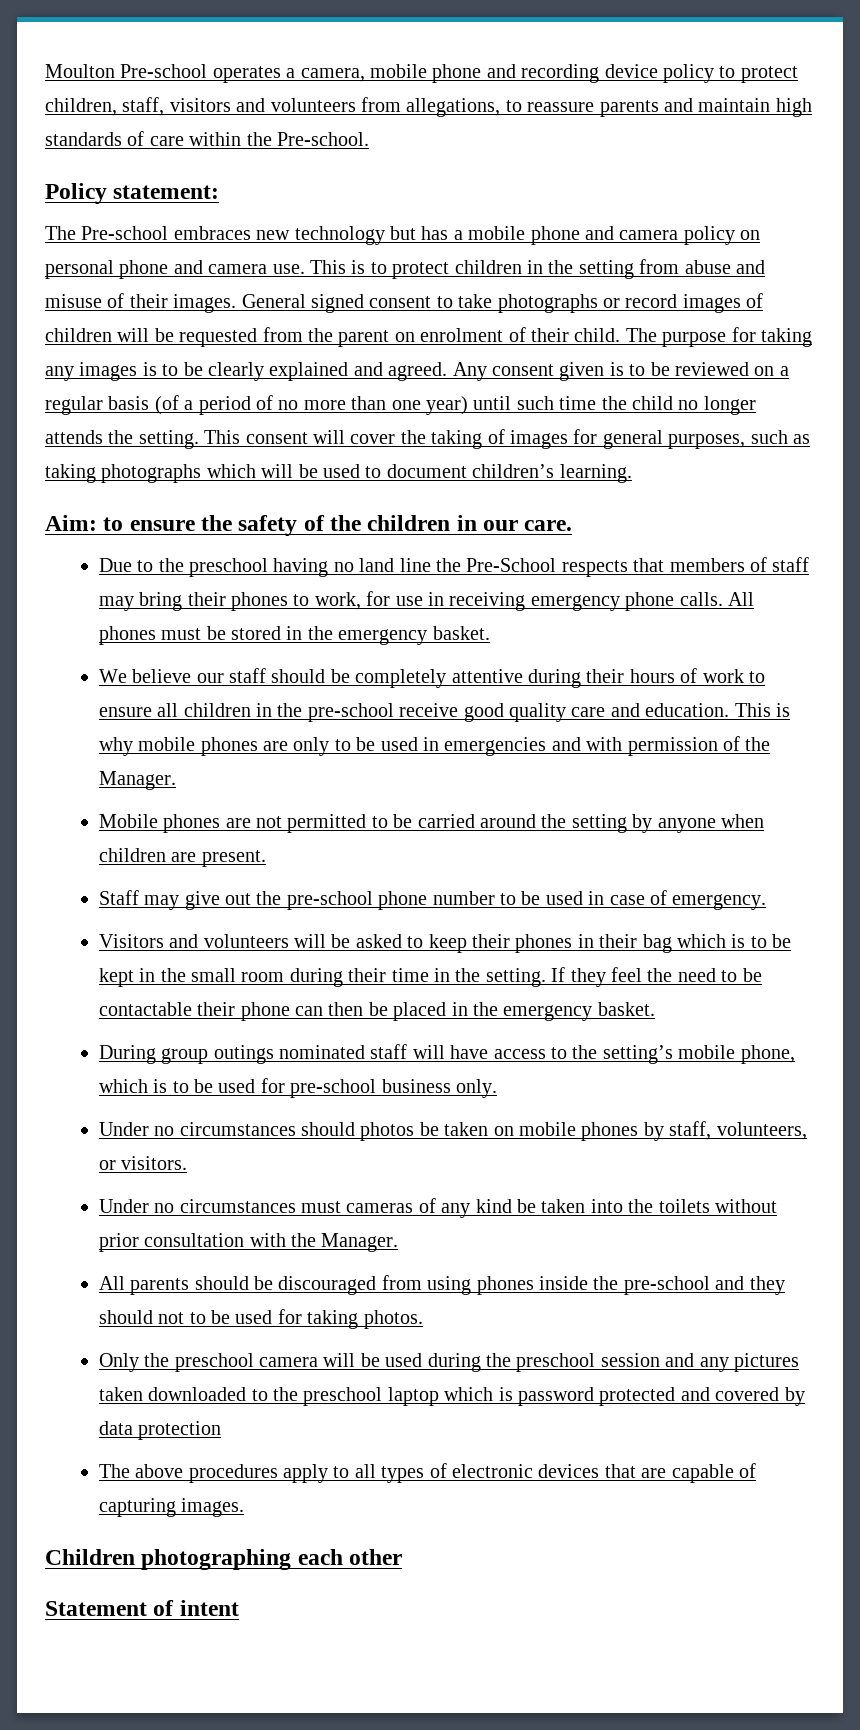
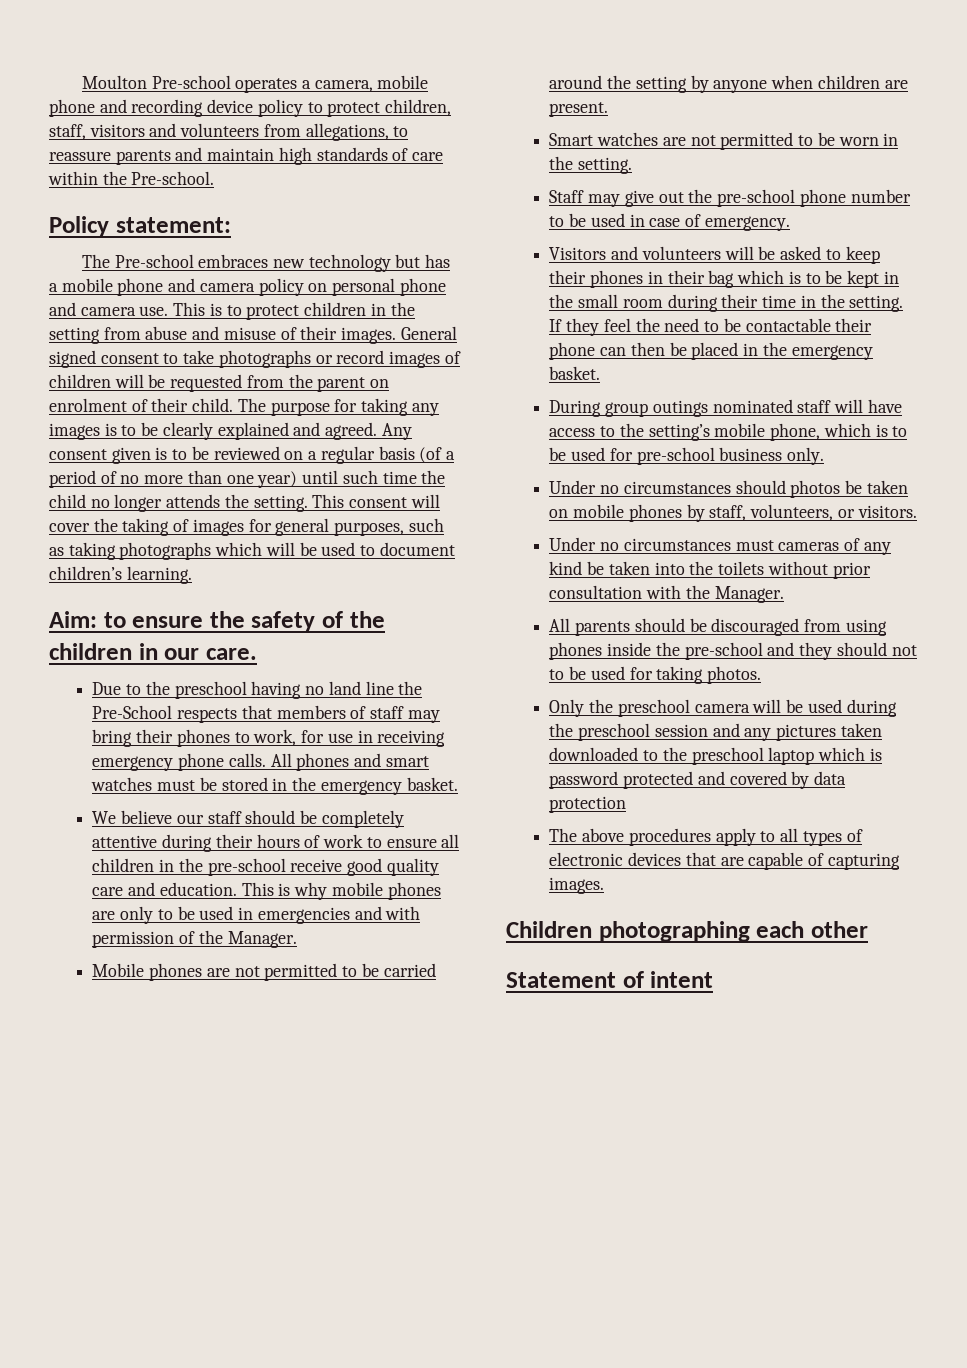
- All phones must be stored in the emergency basket.
+ All phones and smart watches must be stored in the emergency basket.
+ Smart watches are not permitted to be worn in the setting.

